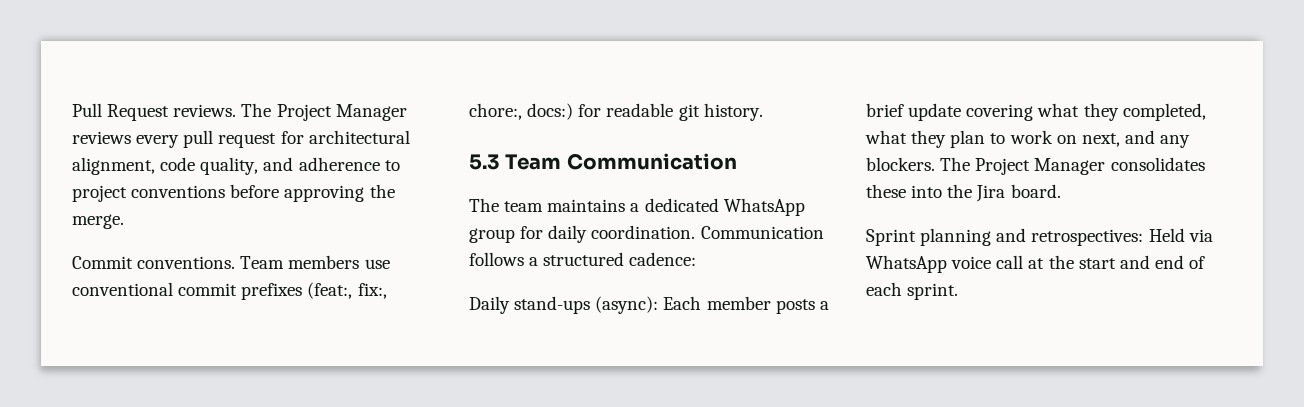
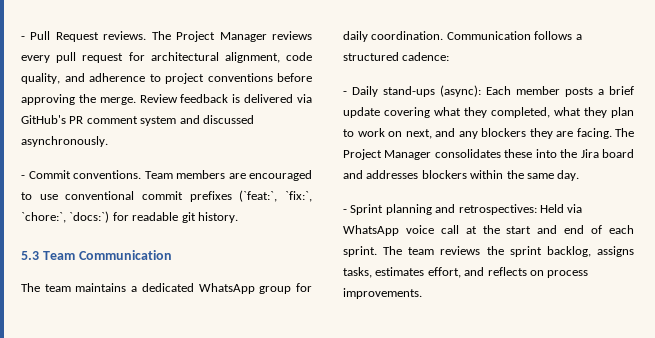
- Pull Request reviews.
+ - Pull Request reviews.
- The Project Manager reviews every pull request for architectural alignment, code quality, and adherence to project conventions before approving the merge.
- Commit conventions.
+ The Project Manager reviews every pull request for architectural alignment, code quality, and adherence to project conventions before approving the merge. Review feedback is delivered via GitHub's PR comment system and discussed asynchronously.
+ - Commit conventions.
- Team members use conventional commit prefixes (feat:, fix:, chore:, docs:) for readable git history.
+ Team members are encouraged to use conventional commit prefixes (`feat:`, `fix:`, `chore:`, `docs:`) for readable git history.
- Daily stand-ups (async): Each member posts a brief update covering what they completed, what they plan to work on next, and any blockers.
+ - Daily stand-ups (async): Each member posts a brief update covering what they completed, what they plan to work on next, and any blockers they are facing.
- The Project Manager consolidates these into the Jira board.
- Sprint planning and retrospectives: Held via WhatsApp voice call at the start and end of each sprint.
+ The Project Manager consolidates these into the Jira board and addresses blockers within the same day.
+ - Sprint planning and retrospectives: Held via WhatsApp voice call at the start and end of each sprint.
+ The team reviews the sprint backlog, assigns tasks, estimates effort, and reflects on process improvements.

